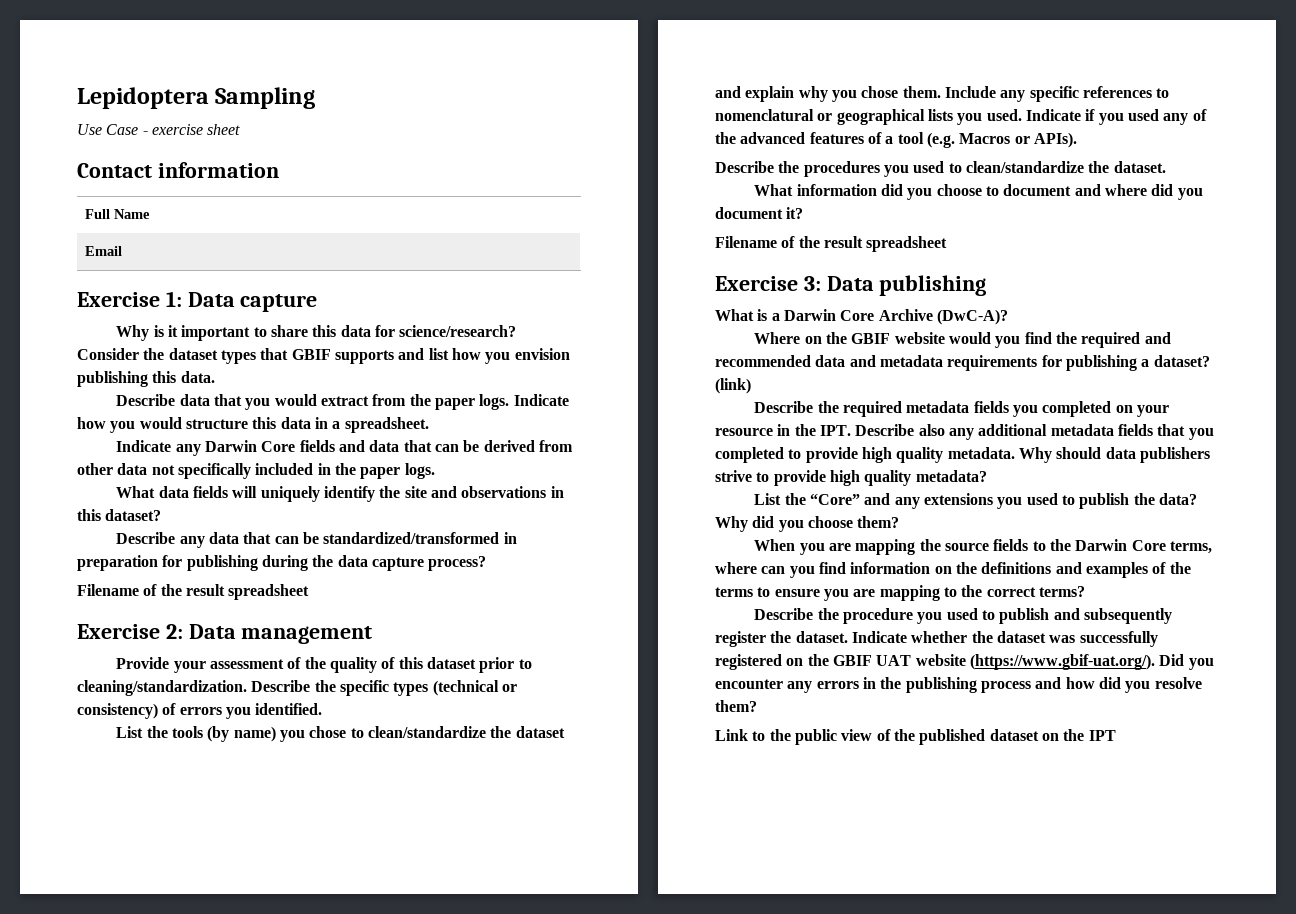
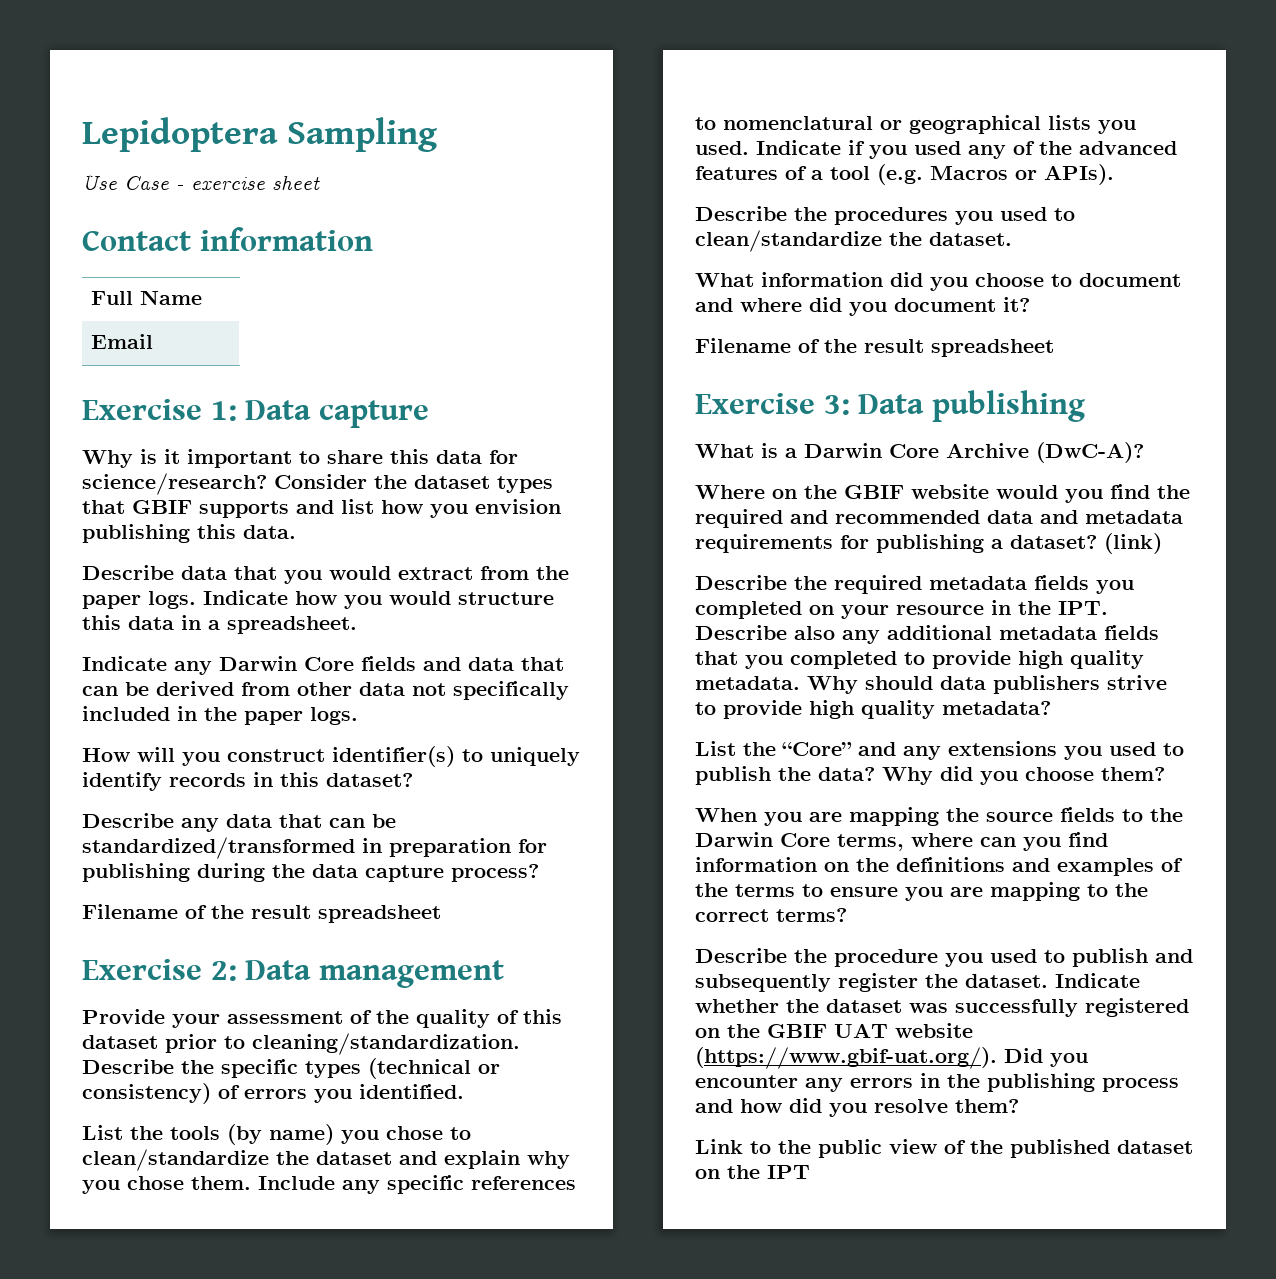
- What data fields will uniquely identify the site and observations in this dataset?
+ How will you construct identifier(s) to uniquely identify records in this dataset?

